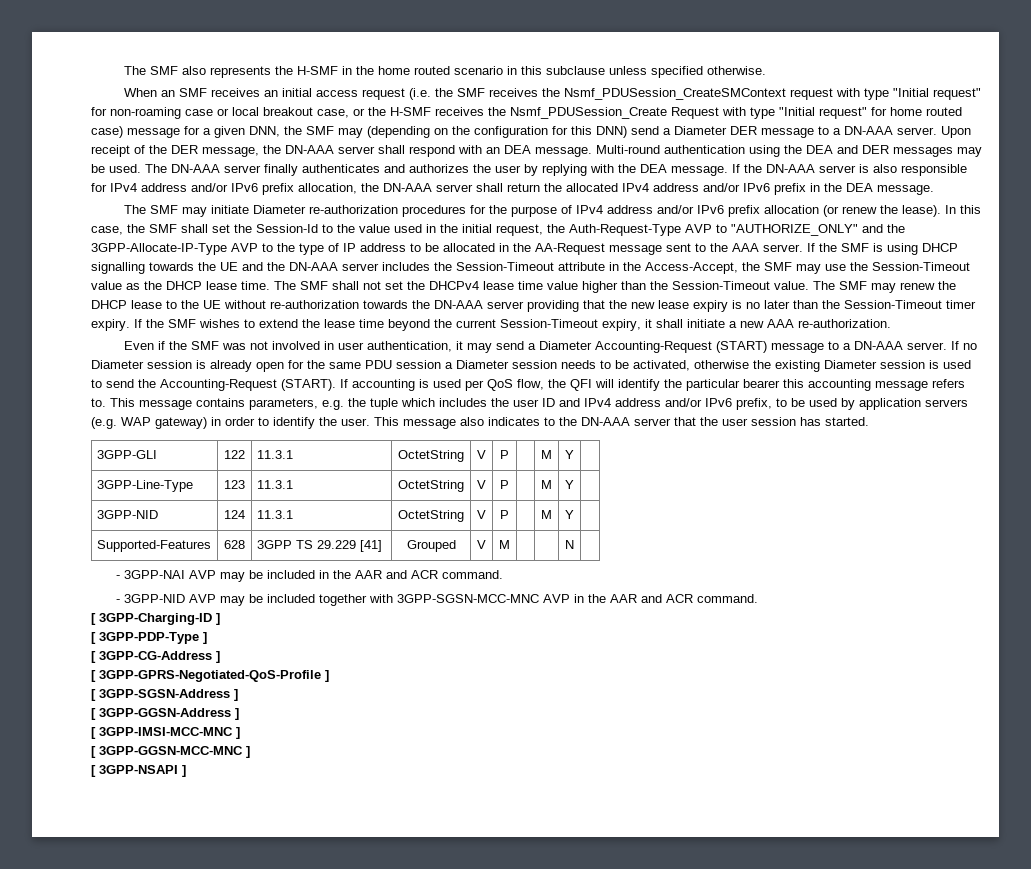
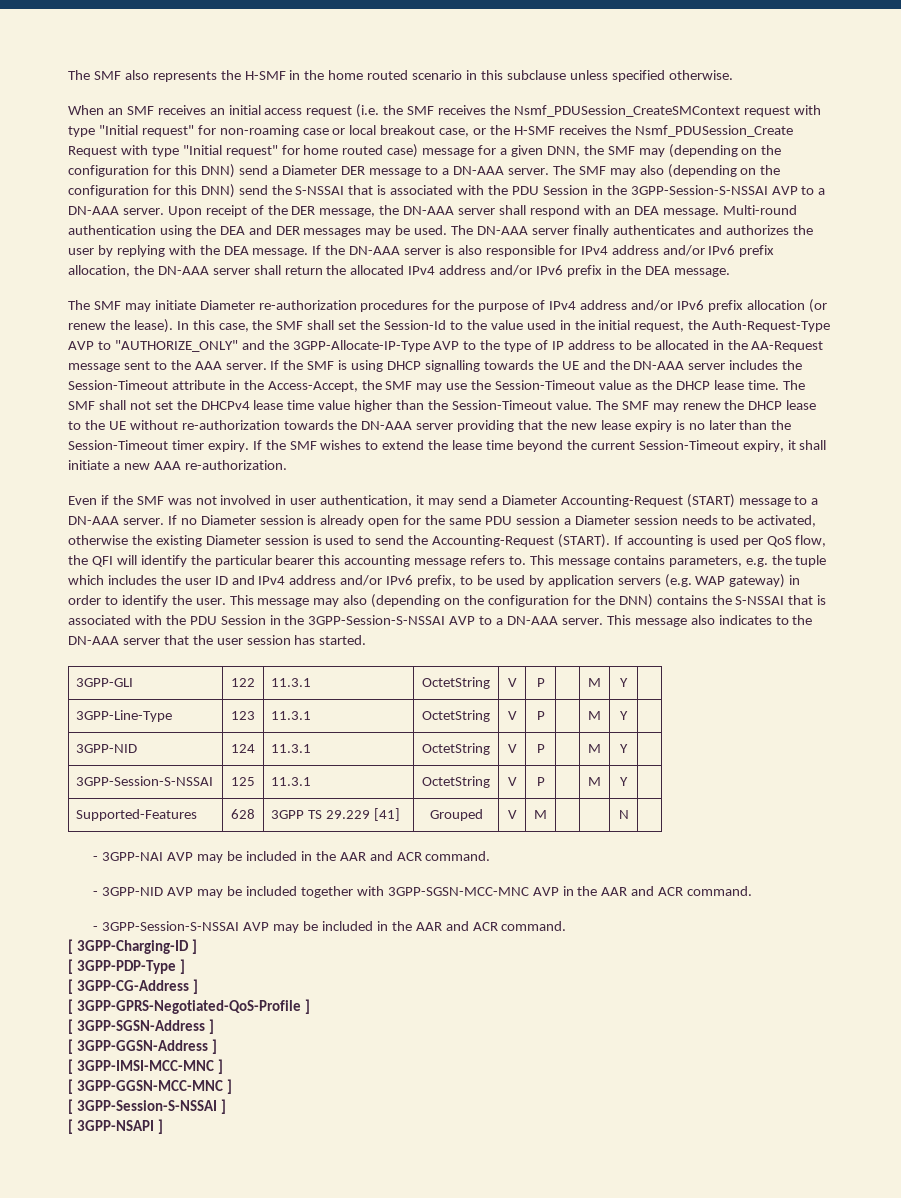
+ The SMF may also (depending on the configuration for this DNN) send the S-NSSAI that is associated with the PDU Session in the 3GPP-Session-S-NSSAI AVP to a DN-AAA server.
- This message also indicates to the DN-AAA server that the user session has started.
+ This message may also (depending on the configuration for the DNN) contains the S-NSSAI that is associated with the PDU Session in the 3GPP-Session-S-NSSAI AVP to a DN-AAA server. This message also indicates to the DN-AAA server that the user session has started.
+ 3GPP-Session-S-NSSAI | 125 | 11.3.1 | OctetString | V | P | | M | Y |
+ - 3GPP-Session-S-NSSAI AVP may be included in the AAR and ACR command.
+ [ 3GPP-Session-S-NSSAI ]

